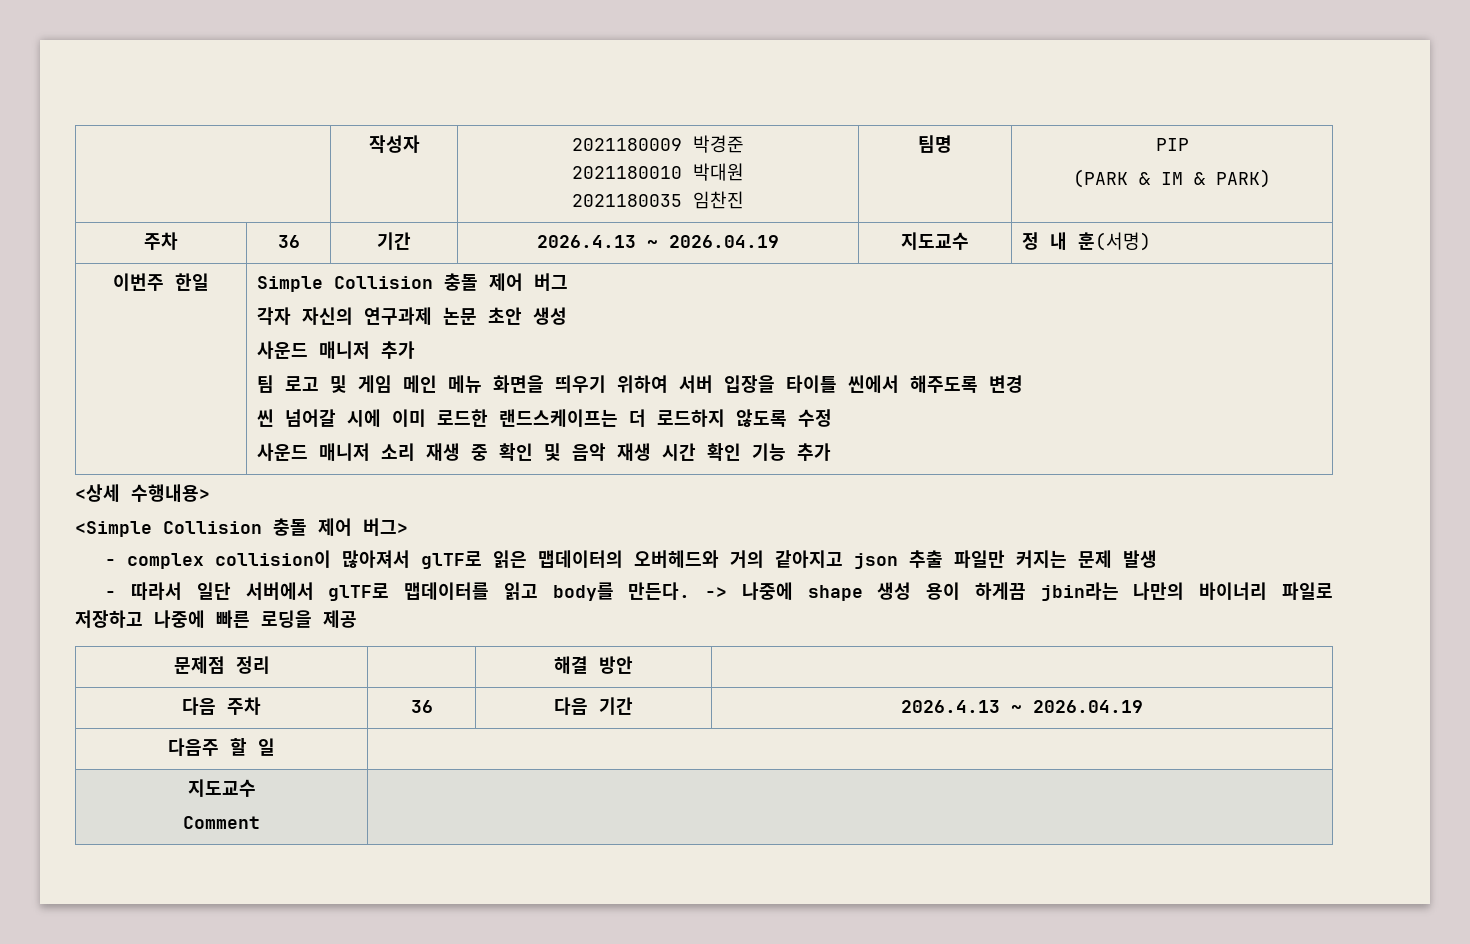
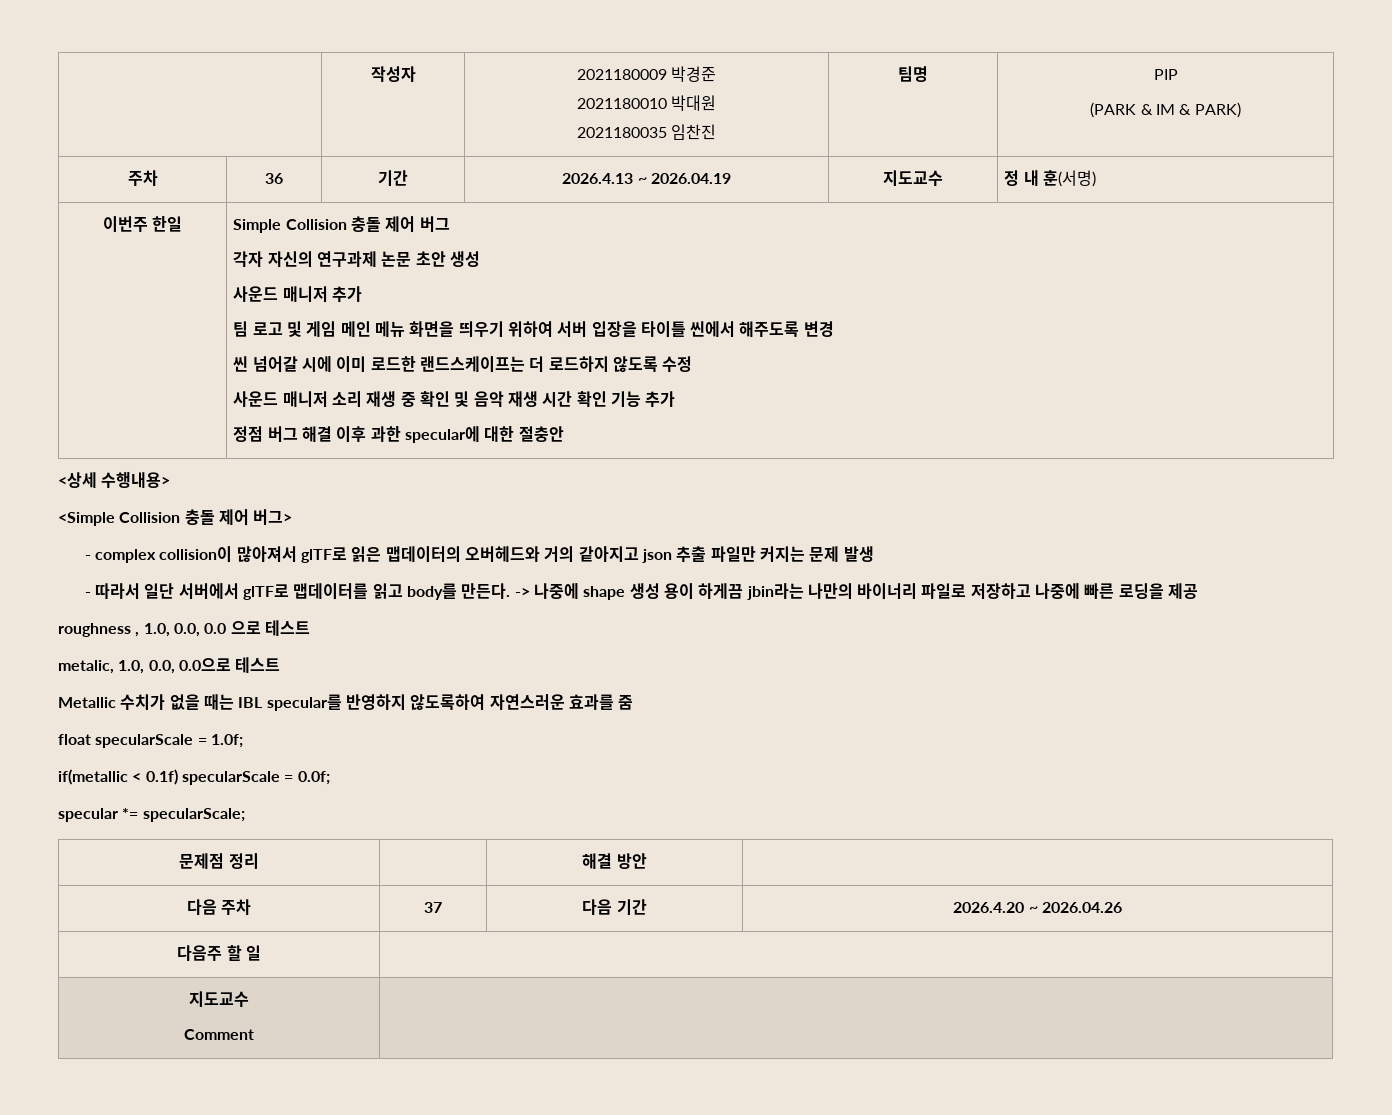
+ 정점 버그 해결 이후 과한 specular에 대한 절충안
+ roughness , 1.0, 0.0, 0.0 으로 테스트
+ metalic, 1.0, 0.0, 0.0으로 테스트
+ Metallic 수치가 없을 때는 IBL specular를 반영하지 않도록하여 자연스러운 효과를 줌
+ float specularScale = 1.0f;
+ if(metallic < 0.1f) specularScale = 0.0f;
+ specular *= specularScale;
- 다음 주차 | 36 | 다음 기간 | 2026.4.13 ~ 2026.04.19
+ 다음 주차 | 37 | 다음 기간 | 2026.4.20 ~ 2026.04.26

